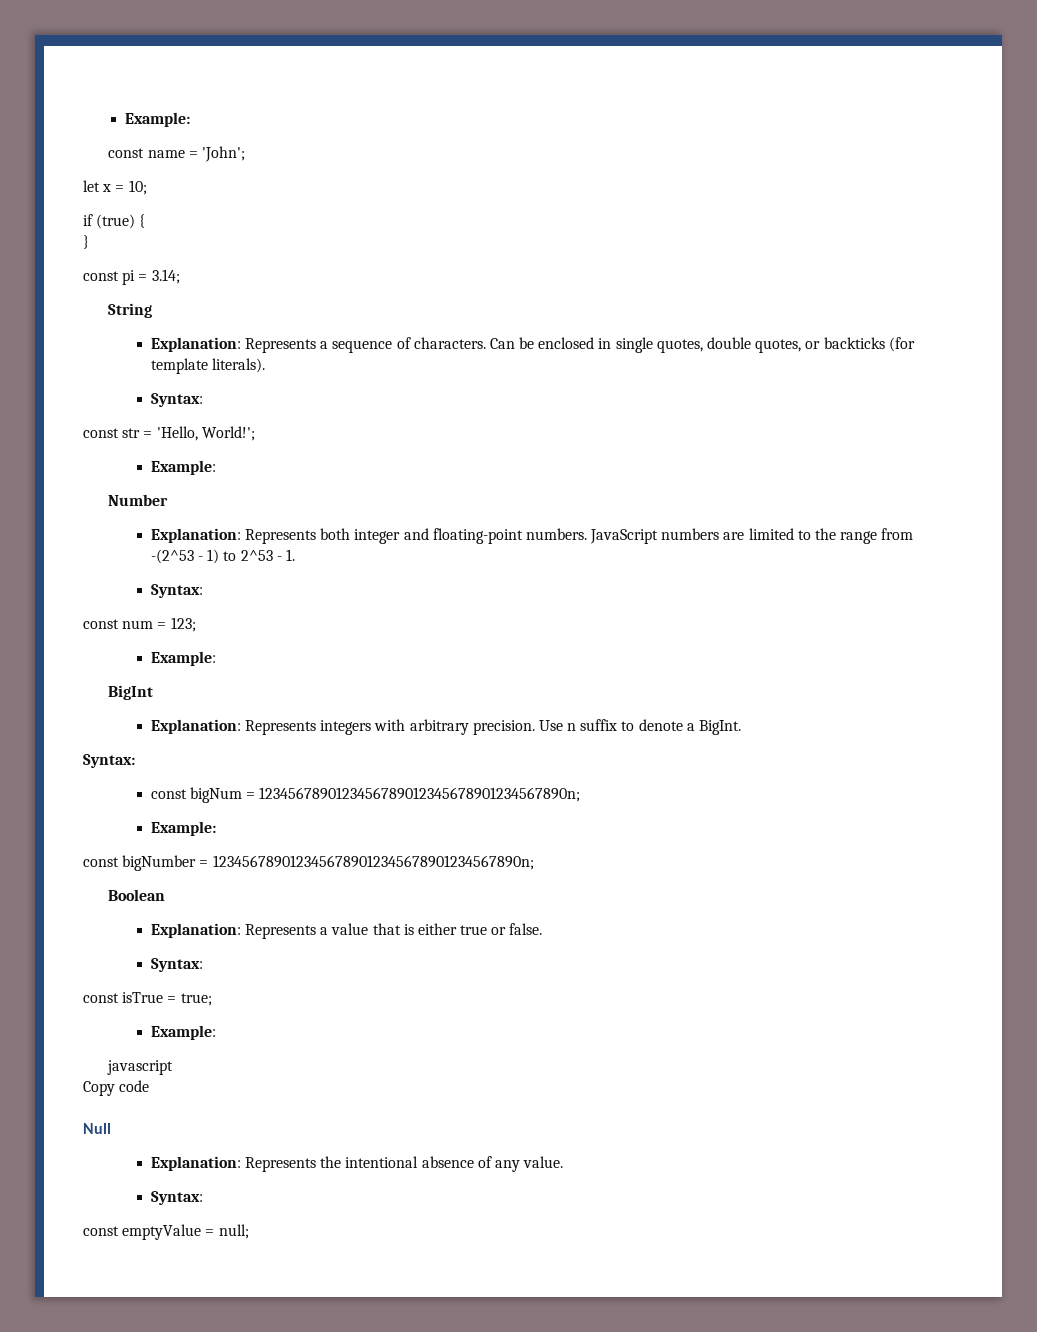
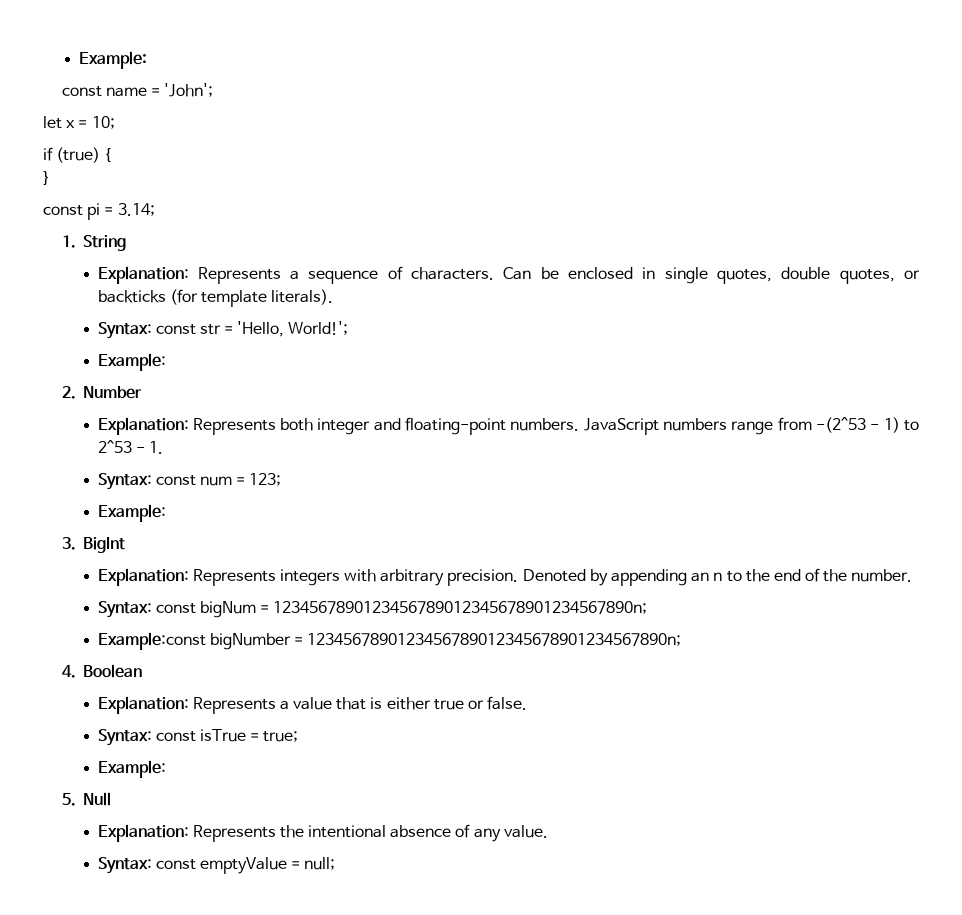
- String
+ 1. String
  Can be enclosed in single quotes, double quotes, or backticks (for template literals).
- Syntax:
- const str = 'Hello, World!';
+ Syntax: const str = 'Hello, World!';
- Number
+ 2. Number
- JavaScript numbers are limited to the range from -(2^53 - 1) to 2^53 - 1.
- Syntax:
- const num = 123;
+ JavaScript numbers range from -(2^53 - 1) to 2^53 - 1.
+ Syntax: const num = 123;
- BigInt
+ 3. BigInt
- Use n suffix to denote a BigInt.
- Syntax:
- const bigNum = 1234567890123456789012345678901234567890n;
- Example:
- const bigNumber = 1234567890123456789012345678901234567890n;
+ Denoted by appending an n to the end of the number.
+ Syntax: const bigNum = 1234567890123456789012345678901234567890n;
+ Example:const bigNumber = 1234567890123456789012345678901234567890n;
- Boolean
+ 4. Boolean
  Explanation: Represents a value that is either true or false.
- Syntax:
- const isTrue = true;
+ Syntax: const isTrue = true;
- javascript
- Copy code
- Null
+ 5. Null
  Explanation: Represents the intentional absence of any value.
- Syntax:
- const emptyValue = null;
+ Syntax: const emptyValue = null;

